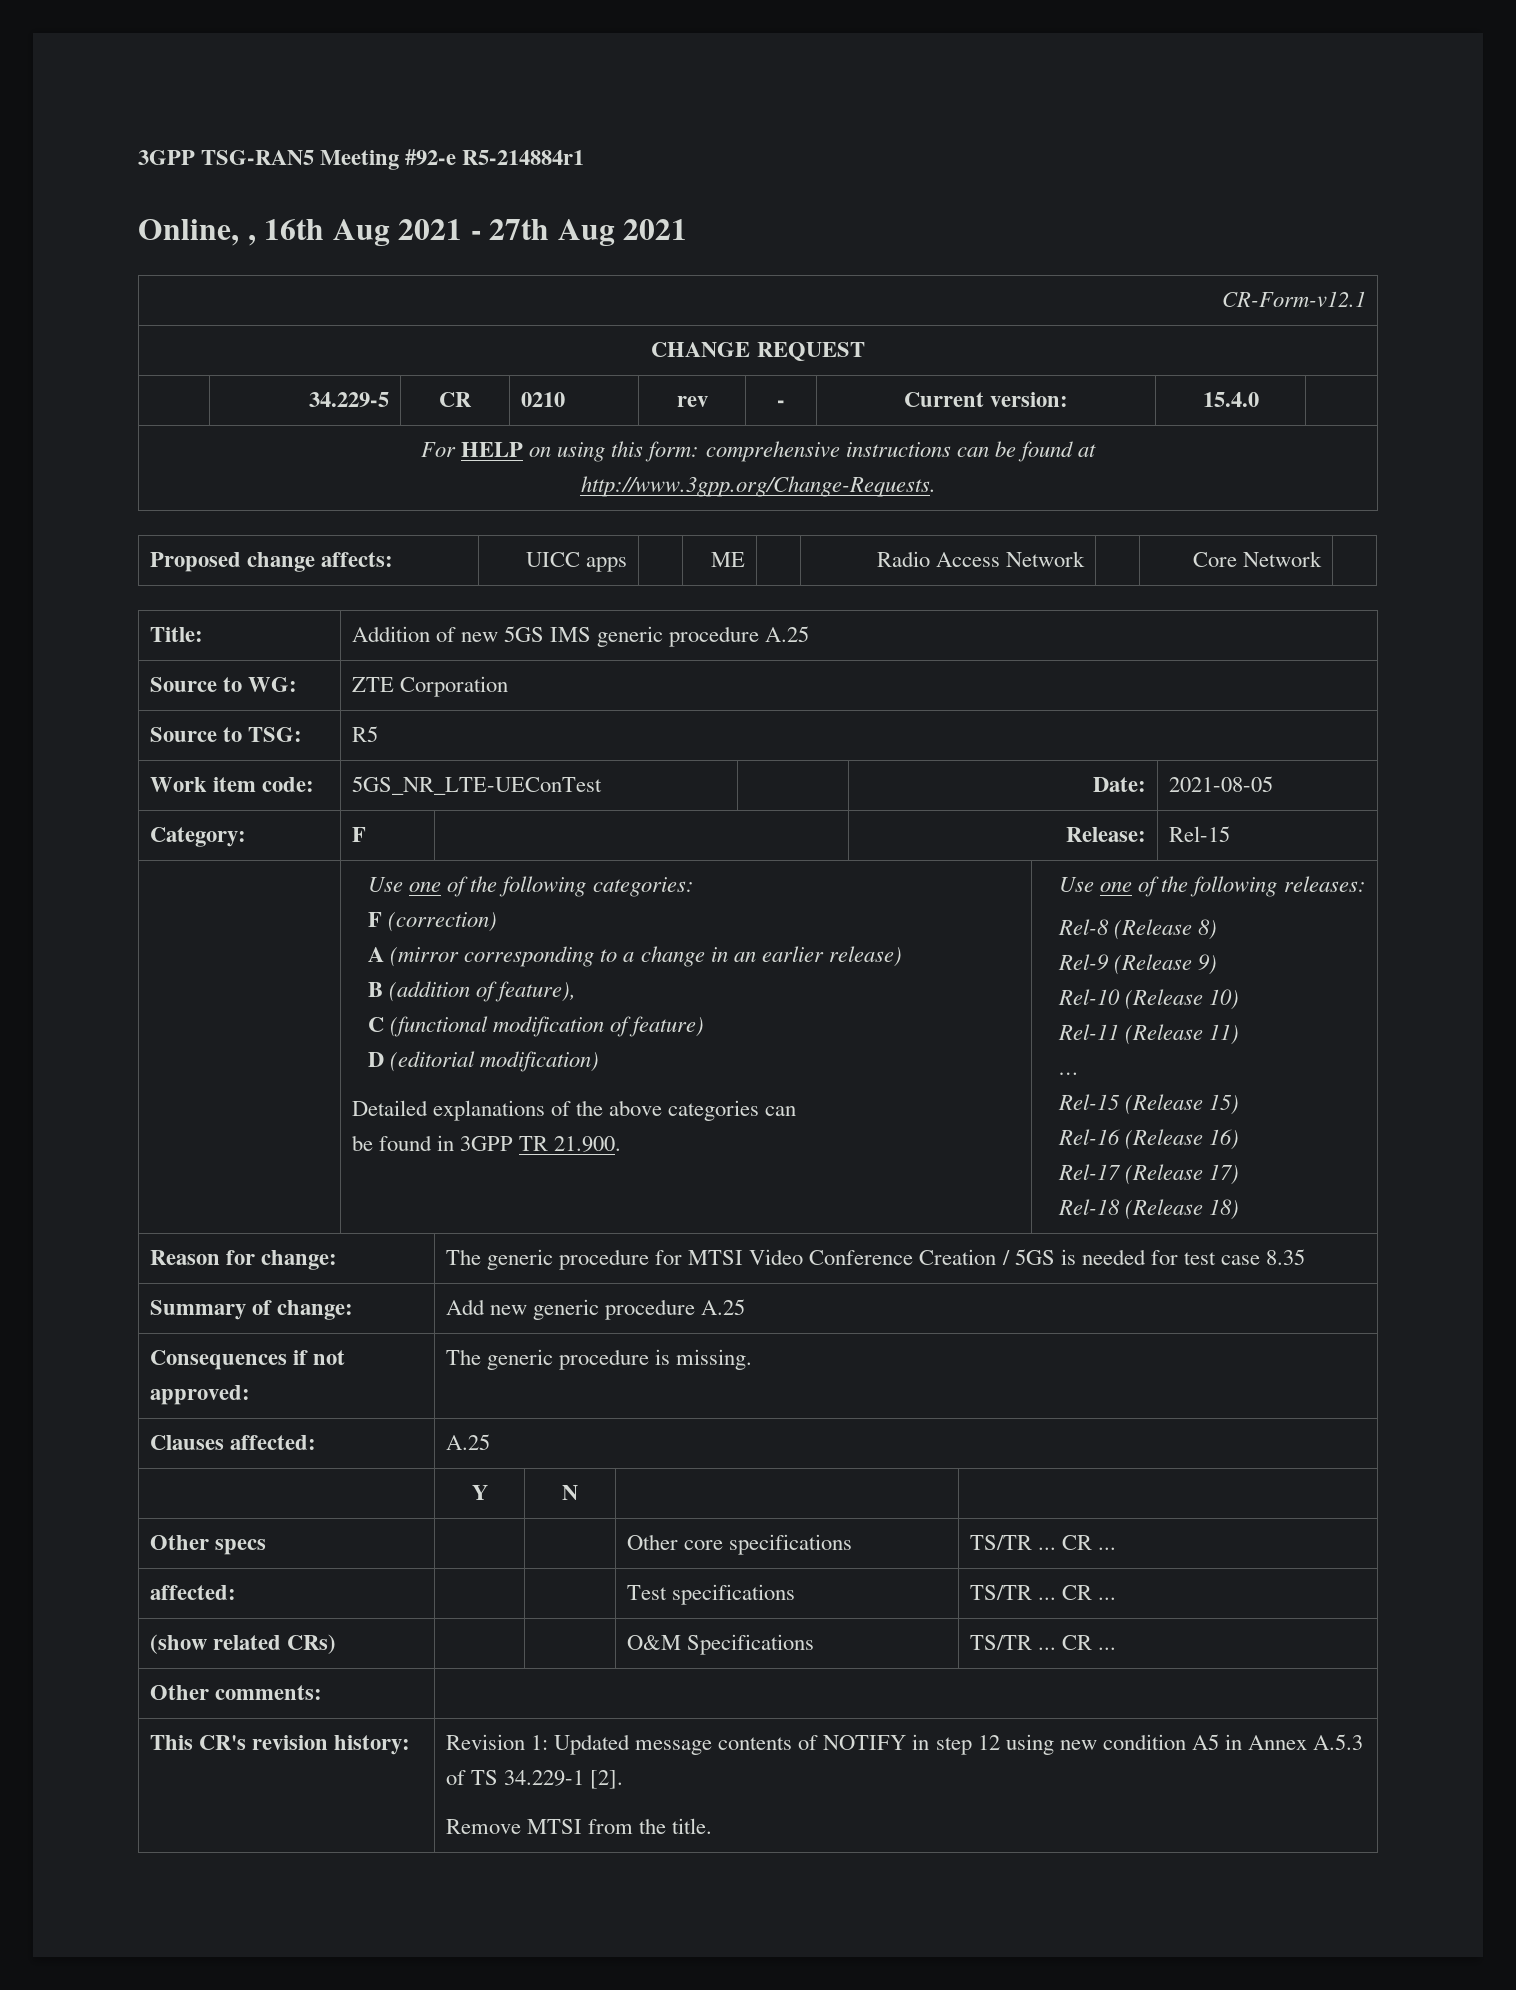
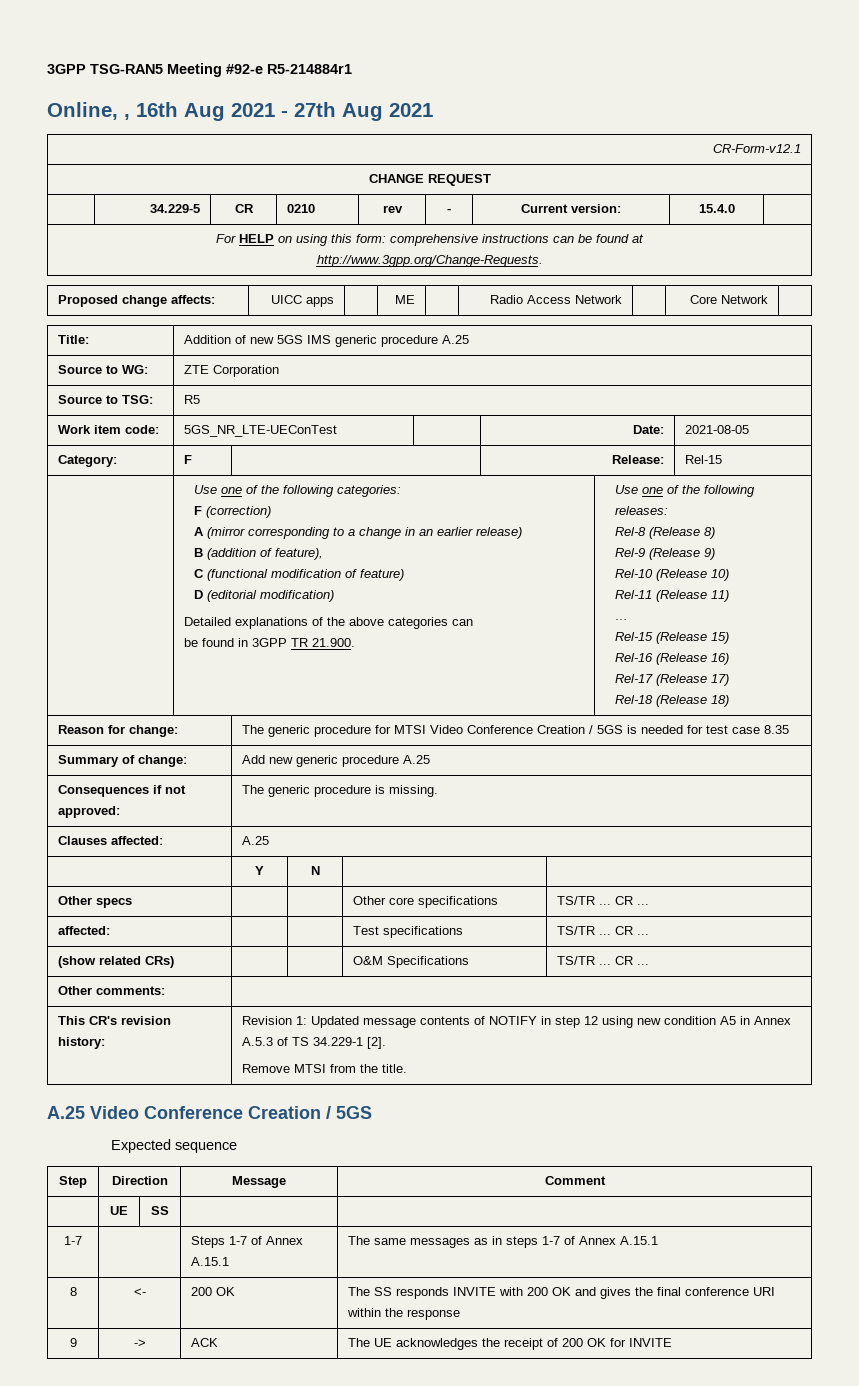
+ A.25 Video Conference Creation / 5GS
+ Expected sequence
+ Step | Direction | Message | Comment
+ | UE | SS | |
+ 1-7 | | Steps 1-7 of Annex A.15.1 | The same messages as in steps 1-7 of Annex A.15.1
+ 8 | <- | 200 OK | The SS responds INVITE with 200 OK and gives the final conference URI within the response
+ 9 | -> | ACK | The UE acknowledges the receipt of 200 OK for INVITE

